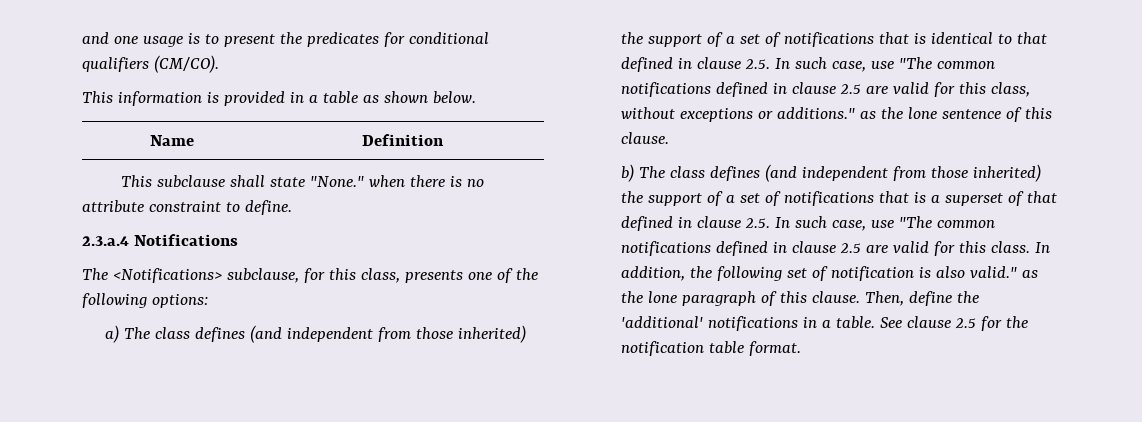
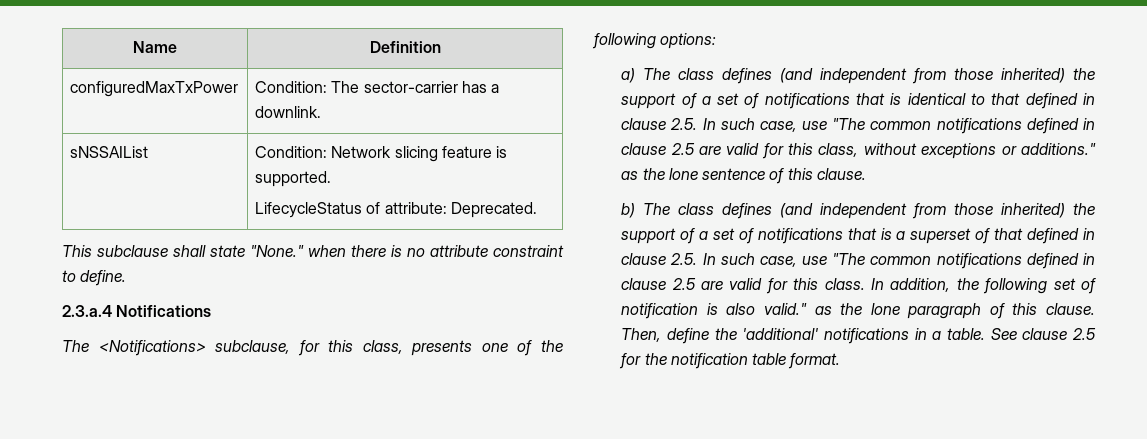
- and one usage is to present the predicates for conditional qualifiers (CM/CO).
- This information is provided in a table as shown below.
  Name | Definition
+ configuredMaxTxPower | Condition: The sector-carrier has a downlink.
+ sNSSAIList | Condition: Network slicing feature is supported.
+ LifecycleStatus of attribute: Deprecated.

